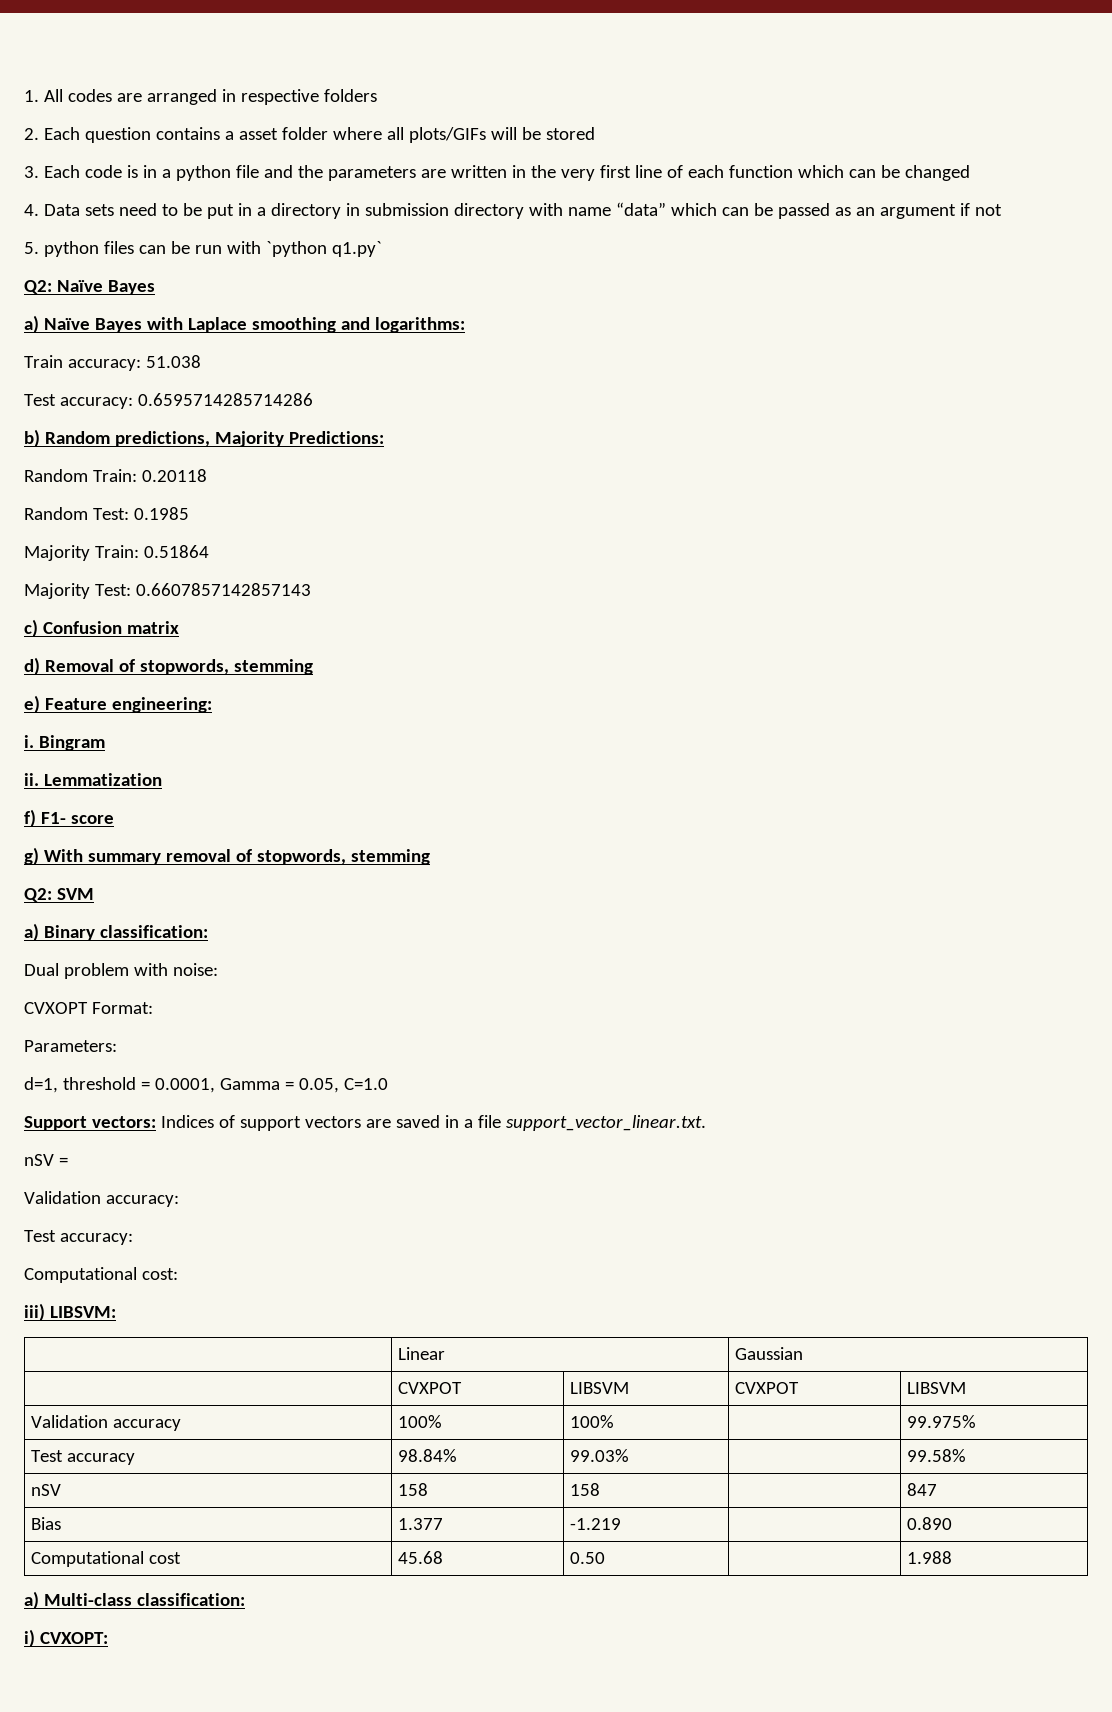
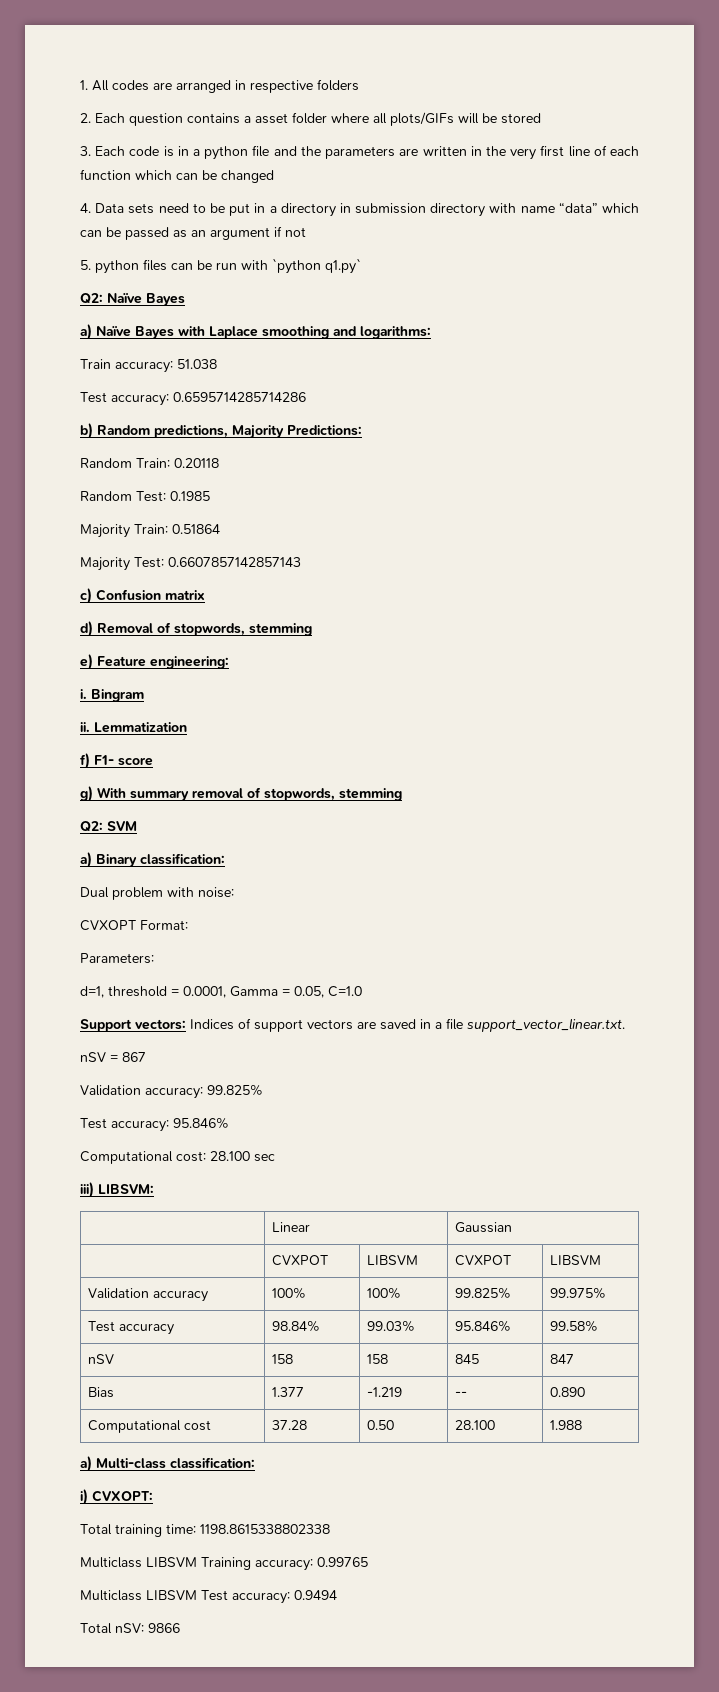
- nSV =
+ nSV = 867
- Validation accuracy:
- Test accuracy:
+ Validation accuracy: 99.825%
+ Test accuracy: 95.846%
- Computational cost:
+ Computational cost: 28.100 sec
- Validation accuracy | 100% | 100% | | 99.975%
+ Validation accuracy | 100% | 100% | 99.825% | 99.975%
- Test accuracy | 98.84% | 99.03% | | 99.58%
+ Test accuracy | 98.84% | 99.03% | 95.846% | 99.58%
- nSV | 158 | 158 | | 847
+ nSV | 158 | 158 | 845 | 847
- Bias | 1.377 | -1.219 | | 0.890
+ Bias | 1.377 | -1.219 | -- | 0.890
- Computational cost | 45.68 | 0.50 | | 1.988
+ Computational cost | 37.28 | 0.50 | 28.100 | 1.988
+ Total training time: 1198.8615338802338
+ Multiclass LIBSVM Training accuracy: 0.99765
+ Multiclass LIBSVM Test accuracy: 0.9494
+ Total nSV: 9866

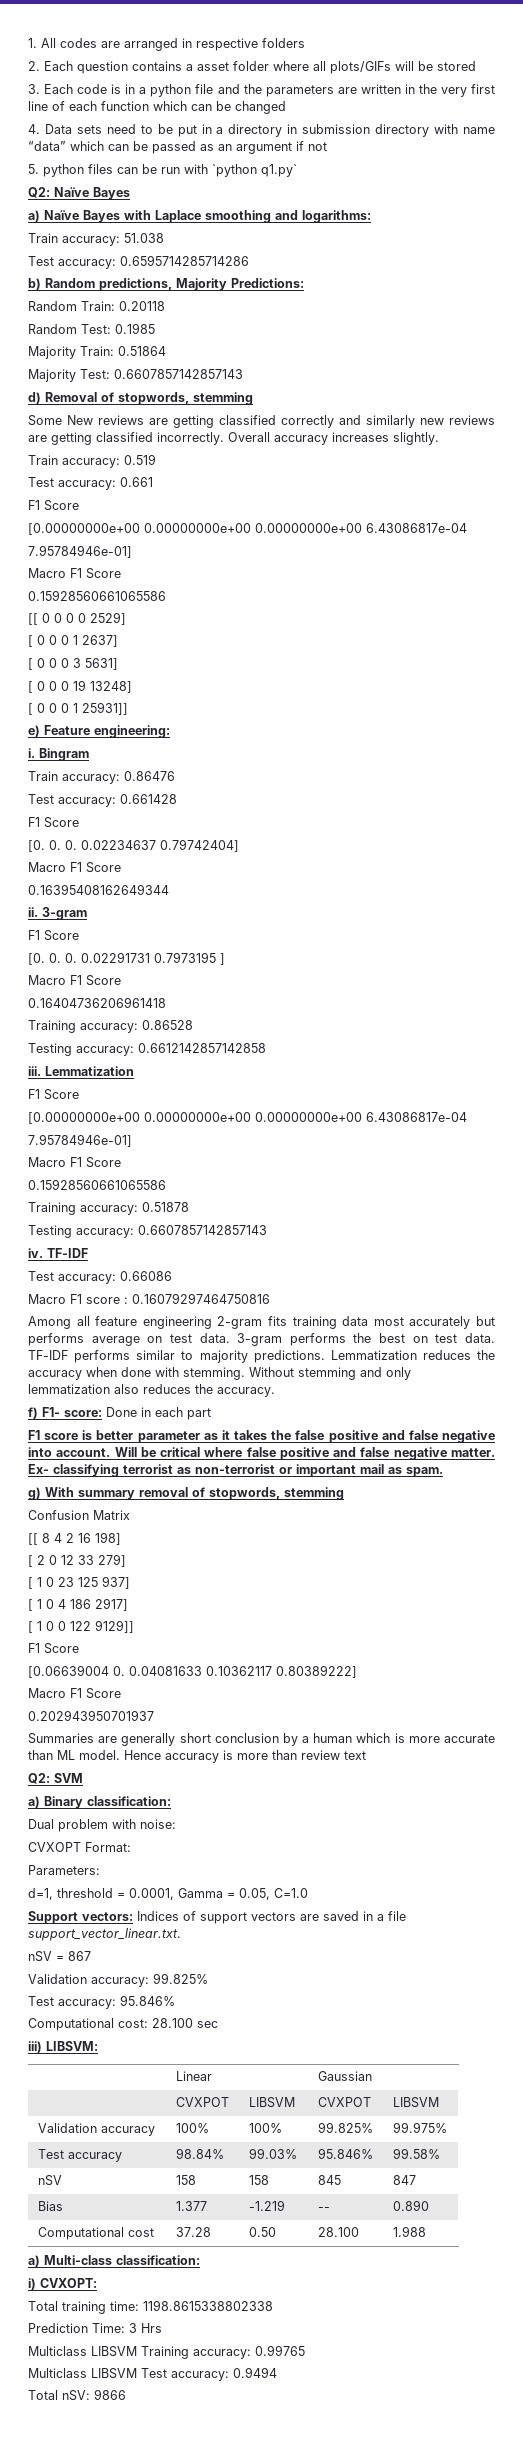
- c) Confusion matrix
+ Some New reviews are getting classified correctly and similarly new reviews are getting classified incorrectly. Overall accuracy increases slightly.
+ Train accuracy: 0.519
+ Test accuracy: 0.661
+ F1 Score
+ [0.00000000e+00 0.00000000e+00 0.00000000e+00 6.43086817e-04
+ 7.95784946e-01]
+ Macro F1 Score
+ 0.15928560661065586
+ [[ 0 0 0 0 2529]
+ [ 0 0 0 1 2637]
+ [ 0 0 0 3 5631]
+ [ 0 0 0 19 13248]
+ [ 0 0 0 1 25931]]
- ii. Lemmatization
- f) F1- score
+ Train accuracy: 0.86476
+ Test accuracy: 0.661428
+ F1 Score
+ [0. 0. 0. 0.02234637 0.79742404]
+ Macro F1 Score
+ 0.16395408162649344
+ ii. 3-gram
+ F1 Score
+ [0. 0. 0. 0.02291731 0.7973195 ]
+ Macro F1 Score
+ 0.16404736206961418
+ Training accuracy: 0.86528
+ Testing accuracy: 0.6612142857142858
+ iii. Lemmatization
+ F1 Score
+ [0.00000000e+00 0.00000000e+00 0.00000000e+00 6.43086817e-04
+ 7.95784946e-01]
+ Macro F1 Score
+ 0.15928560661065586
+ Training accuracy: 0.51878
+ Testing accuracy: 0.6607857142857143
+ iv. TF-IDF
+ Test accuracy: 0.66086
+ Macro F1 score : 0.16079297464750816
+ Among all feature engineering 2-gram fits training data most accurately but performs average on test data. 3-gram performs the best on test data. TF-IDF performs similar to majority predictions. Lemmatization reduces the accuracy when done with stemming. Without stemming and only lemmatization also reduces the accuracy.
+ f) F1- score: Done in each part
+ F1 score is better parameter as it takes the false positive and false negative into account. Will be critical where false positive and false negative matter. Ex- classifying terrorist as non-terrorist or important mail as spam.
+ Confusion Matrix
+ [[ 8 4 2 16 198]
+ [ 2 0 12 33 279]
+ [ 1 0 23 125 937]
+ [ 1 0 4 186 2917]
+ [ 1 0 0 122 9129]]
+ F1 Score
+ [0.06639004 0. 0.04081633 0.10362117 0.80389222]
+ Macro F1 Score
+ 0.202943950701937
+ Summaries are generally short conclusion by a human which is more accurate than ML model. Hence accuracy is more than review text
+ Prediction Time: 3 Hrs

